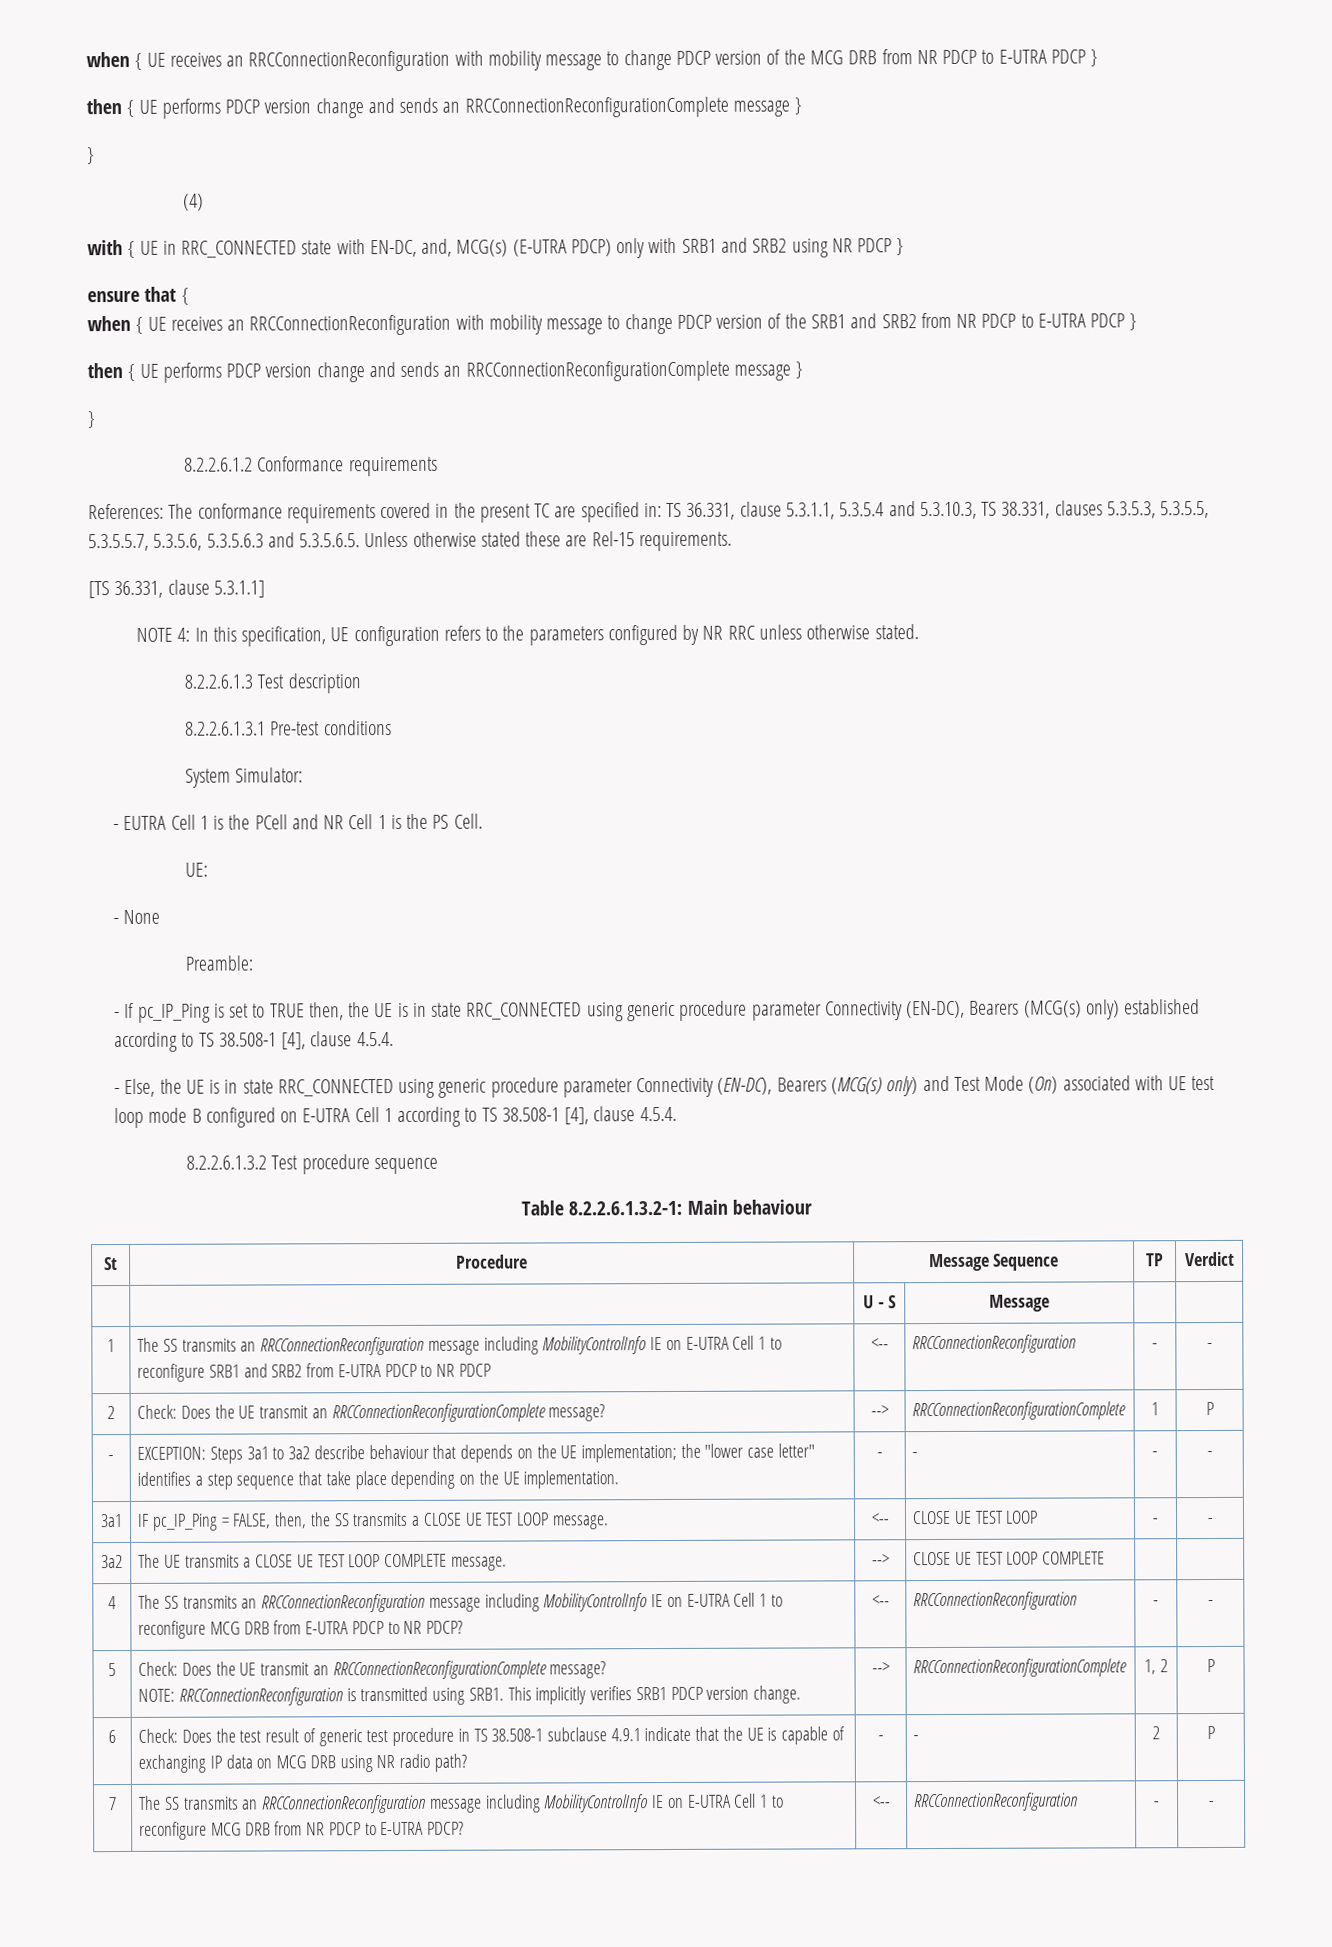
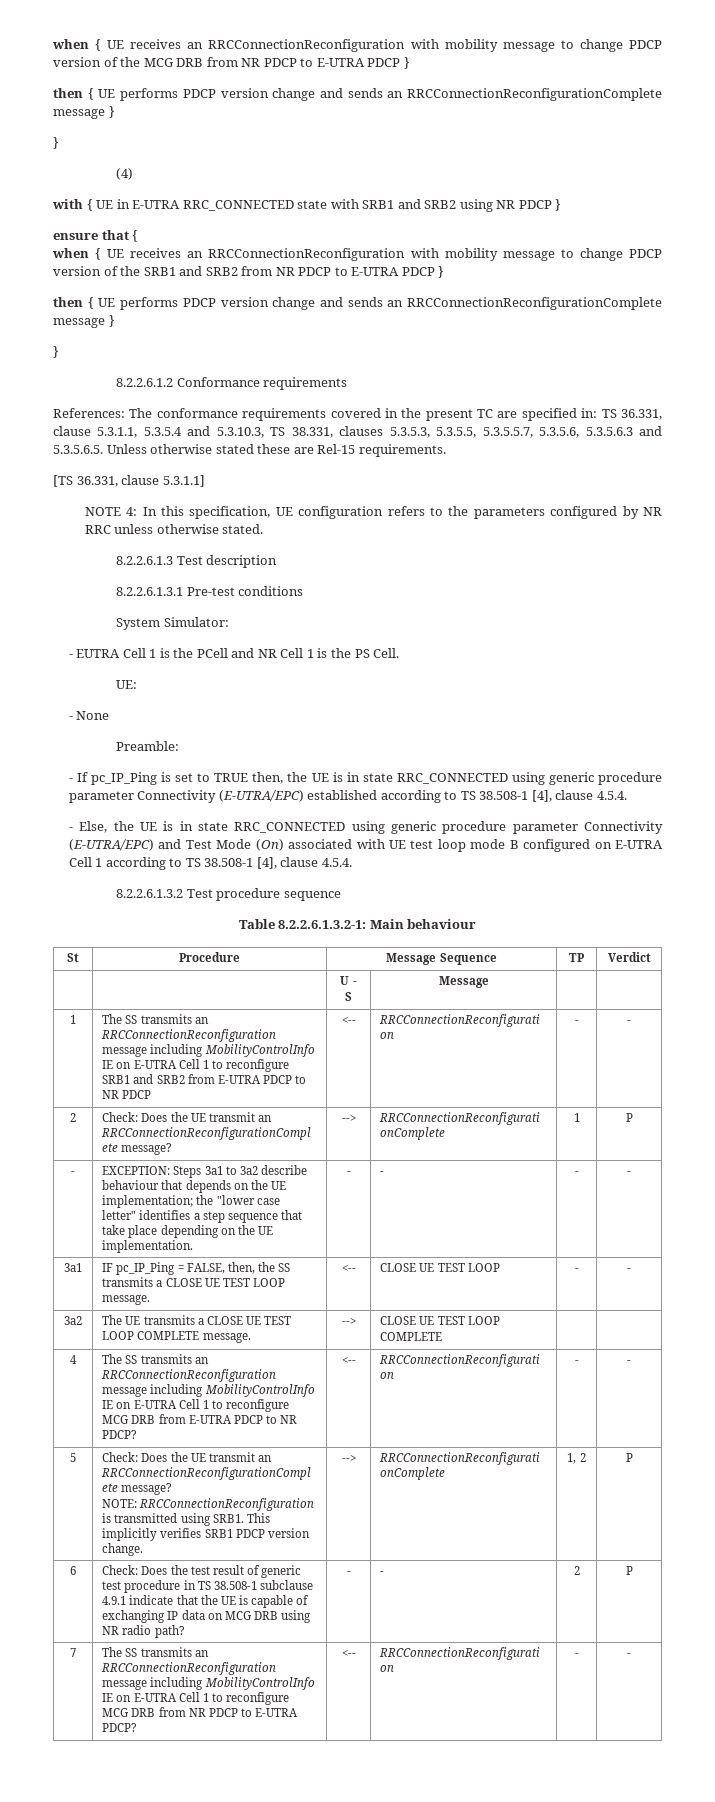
- with { UE in RRC_CONNECTED state with EN-DC, and, MCG(s) (E-UTRA PDCP) only with SRB1 and SRB2 using NR PDCP }
+ with { UE in E-UTRA RRC_CONNECTED state with SRB1 and SRB2 using NR PDCP }
- - If pc_IP_Ping is set to TRUE then, the UE is in state RRC_CONNECTED using generic procedure parameter Connectivity (EN-DC), Bearers (MCG(s) only) established according to TS 38.508-1 [4], clause 4.5.4.
+ - If pc_IP_Ping is set to TRUE then, the UE is in state RRC_CONNECTED using generic procedure parameter Connectivity (E-UTRA/EPC) established according to TS 38.508-1 [4], clause 4.5.4.
- - Else, the UE is in state RRC_CONNECTED using generic procedure parameter Connectivity (EN-DC), Bearers (MCG(s) only) and Test Mode (On) associated with UE test loop mode B configured on E-UTRA Cell 1 according to TS 38.508-1 [4], clause 4.5.4.
+ - Else, the UE is in state RRC_CONNECTED using generic procedure parameter Connectivity (E-UTRA/EPC) and Test Mode (On) associated with UE test loop mode B configured on E-UTRA Cell 1 according to TS 38.508-1 [4], clause 4.5.4.

